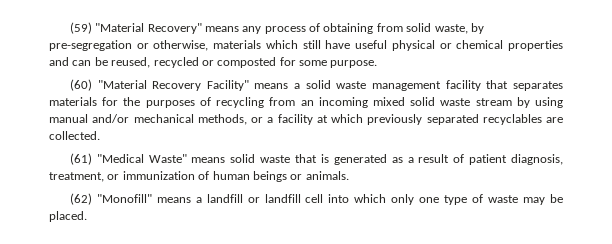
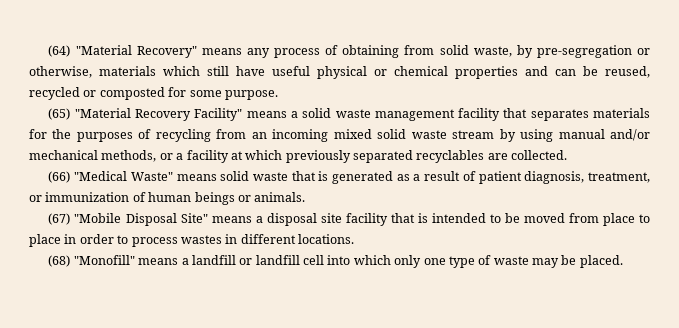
- (59) "Material Recovery" means any process of obtaining from solid waste, by pre-segregation or otherwise, materials which still have useful physical or chemical properties and can be reused, recycled or composted for some purpose.
+ (64) "Material Recovery" means any process of obtaining from solid waste, by pre-segregation or otherwise, materials which still have useful physical or chemical properties and can be reused, recycled or composted for some purpose.
- (60) "Material Recovery Facility" means a solid waste management facility that separates materials for the purposes of recycling from an incoming mixed solid waste stream by using manual and/or mechanical methods, or a facility at which previously separated recyclables are collected.
+ (65) "Material Recovery Facility" means a solid waste management facility that separates materials for the purposes of recycling from an incoming mixed solid waste stream by using manual and/or mechanical methods, or a facility at which previously separated recyclables are collected.
- (61) "Medical Waste" means solid waste that is generated as a result of patient diagnosis, treatment, or immunization of human beings or animals.
+ (66) "Medical Waste" means solid waste that is generated as a result of patient diagnosis, treatment, or immunization of human beings or animals.
- (62) "Monofill" means a landfill or landfill cell into which only one type of waste may be placed.
+ (67) "Mobile Disposal Site" means a disposal site facility that is intended to be moved from place to place in order to process wastes in different locations.
+ (68) "Monofill" means a landfill or landfill cell into which only one type of waste may be placed.

